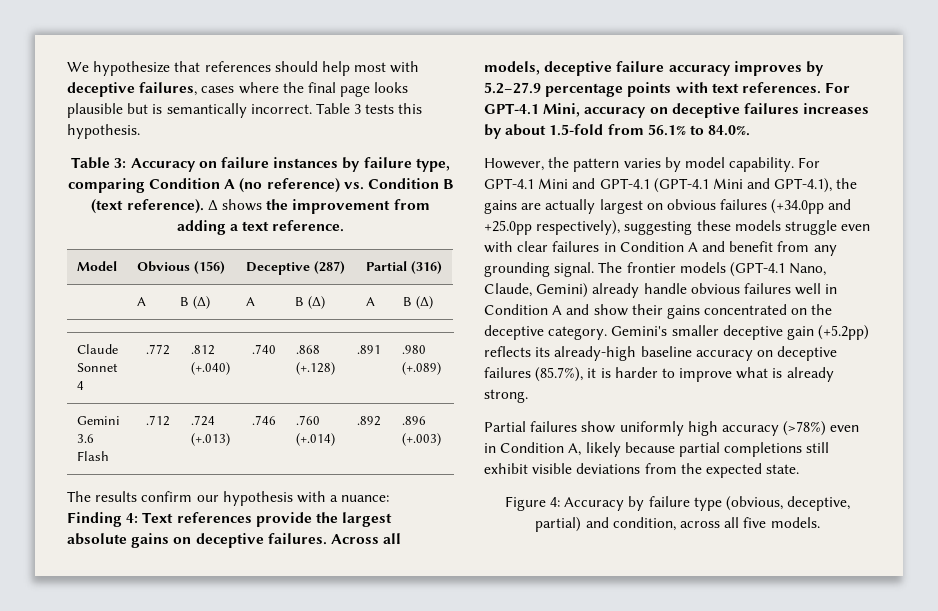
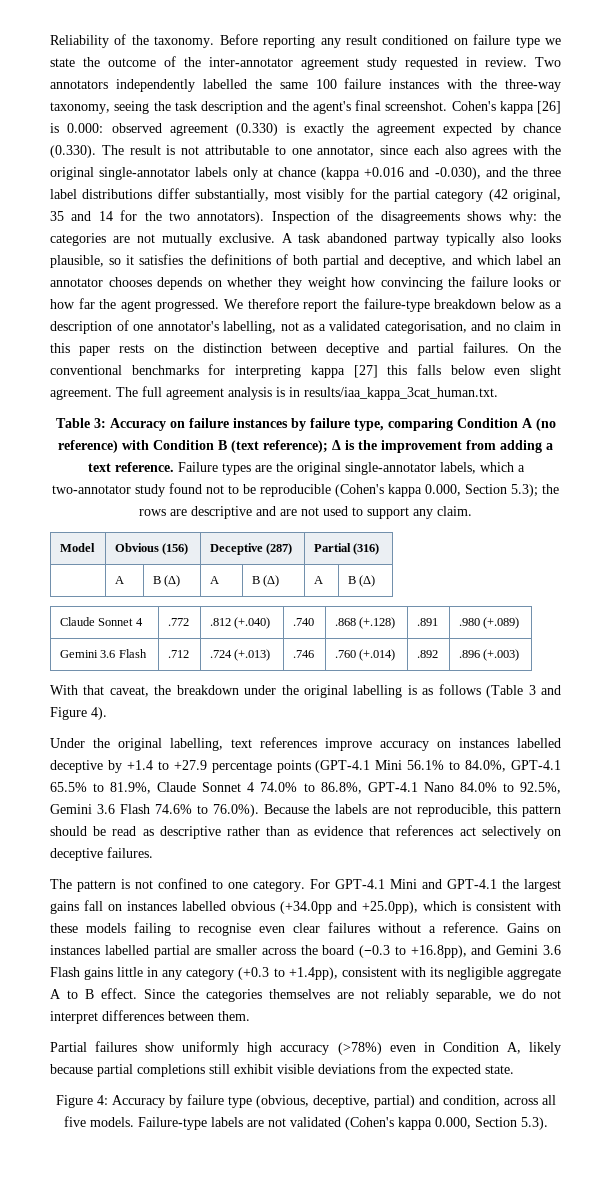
- We hypothesize that references should help most with deceptive failures, cases where the final page looks plausible but is semantically incorrect. Table 3 tests this hypothesis.
+ Reliability of the taxonomy. Before reporting any result conditioned on failure type we state the outcome of the inter-annotator agreement study requested in review. Two annotators independently labelled the same 100 failure instances with the three-way taxonomy, seeing the task description and the agent's final screenshot. Cohen's kappa [26] is 0.000: observed agreement (0.330) is exactly the agreement expected by chance (0.330). The result is not attributable to one annotator, since each also agrees with the original single-annotator labels only at chance (kappa +0.016 and -0.030), and the three label distributions differ substantially, most visibly for the partial category (42 original, 35 and 14 for the two annotators). Inspection of the disagreements shows why: the categories are not mutually exclusive. A task abandoned partway typically also looks plausible, so it satisfies the definitions of both partial and deceptive, and which label an annotator chooses depends on whether they weight how convincing the failure looks or how far the agent progressed. We therefore report the failure-type breakdown below as a description of one annotator's labelling, not as a validated categorisation, and no claim in this paper rests on the distinction between deceptive and partial failures. On the conventional benchmarks for interpreting kappa [27] this falls below even slight agreement. The full agreement analysis is in results/iaa_kappa_3cat_human.txt.
- Table 3: Accuracy on failure instances by failure type, comparing Condition A (no reference) vs. Condition B (text reference). Δ shows the improvement from adding a text reference.
+ Table 3: Accuracy on failure instances by failure type, comparing Condition A (no reference) with Condition B (text reference); Δ is the improvement from adding a text reference. Failure types are the original single-annotator labels, which a two-annotator study found not to be reproducible (Cohen's kappa 0.000, Section 5.3); the rows are descriptive and are not used to support any claim.
- The results confirm our hypothesis with a nuance:
- Finding 4: Text references provide the largest absolute gains on deceptive failures. Across all models, deceptive failure accuracy improves by 5.2–27.9 percentage points with text references. For GPT-4.1 Mini, accuracy on deceptive failures increases by about 1.5-fold from 56.1% to 84.0%.
- However, the pattern varies by model capability.
+ With that caveat, the breakdown under the original labelling is as follows (Table 3 and Figure 4).
+ Under the original labelling, text references improve accuracy on instances labelled deceptive by +1.4 to +27.9 percentage points (GPT-4.1 Mini 56.1% to 84.0%, GPT-4.1 65.5% to 81.9%, Claude Sonnet 4 74.0% to 86.8%, GPT-4.1 Nano 84.0% to 92.5%, Gemini 3.6 Flash 74.6% to 76.0%). Because the labels are not reproducible, this pattern should be read as descriptive rather than as evidence that references act selectively on deceptive failures.
+ The pattern is not confined to one category.
- For GPT-4.1 Mini and GPT-4.1 (GPT-4.1 Mini and GPT-4.1), the gains are actually largest on obvious failures (+34.0pp and +25.0pp respectively), suggesting these models struggle even with clear failures in Condition A and benefit from any grounding signal. The frontier models (GPT-4.1 Nano, Claude, Gemini) already handle obvious failures well in Condition A and show their gains concentrated on the deceptive category. Gemini's smaller deceptive gain (+5.2pp) reflects its already-high baseline accuracy on deceptive failures (85.7%), it is harder to improve what is already strong.
+ For GPT-4.1 Mini and GPT-4.1 the largest gains fall on instances labelled obvious (+34.0pp and +25.0pp), which is consistent with these models failing to recognise even clear failures without a reference. Gains on instances labelled partial are smaller across the board (−0.3 to +16.8pp), and Gemini 3.6 Flash gains little in any category (+0.3 to +1.4pp), consistent with its negligible aggregate A to B effect. Since the categories themselves are not reliably separable, we do not interpret differences between them.
+ Failure-type labels are not validated (Cohen's kappa 0.000, Section 5.3).

